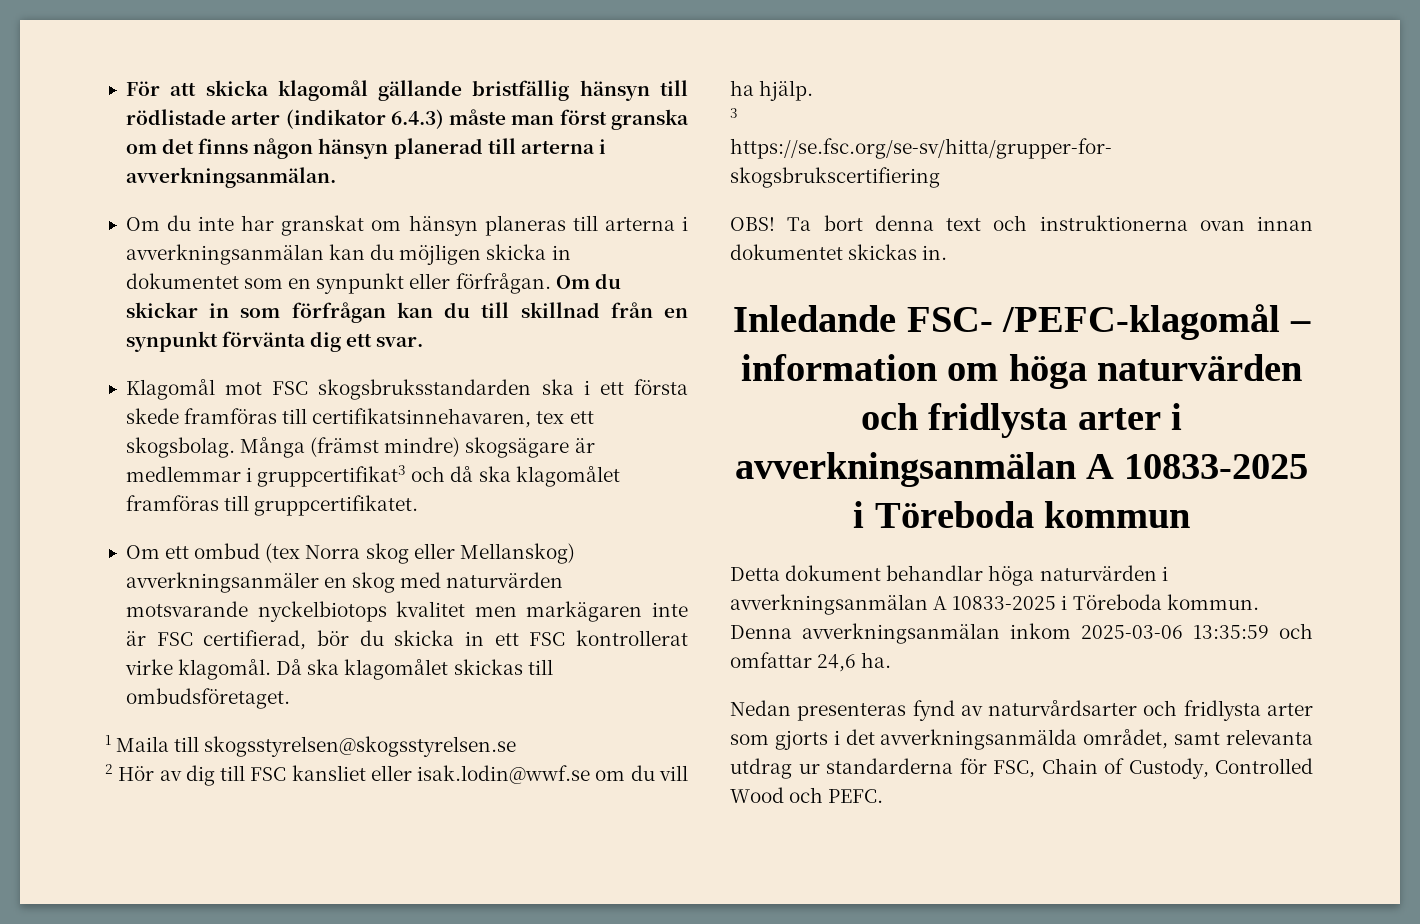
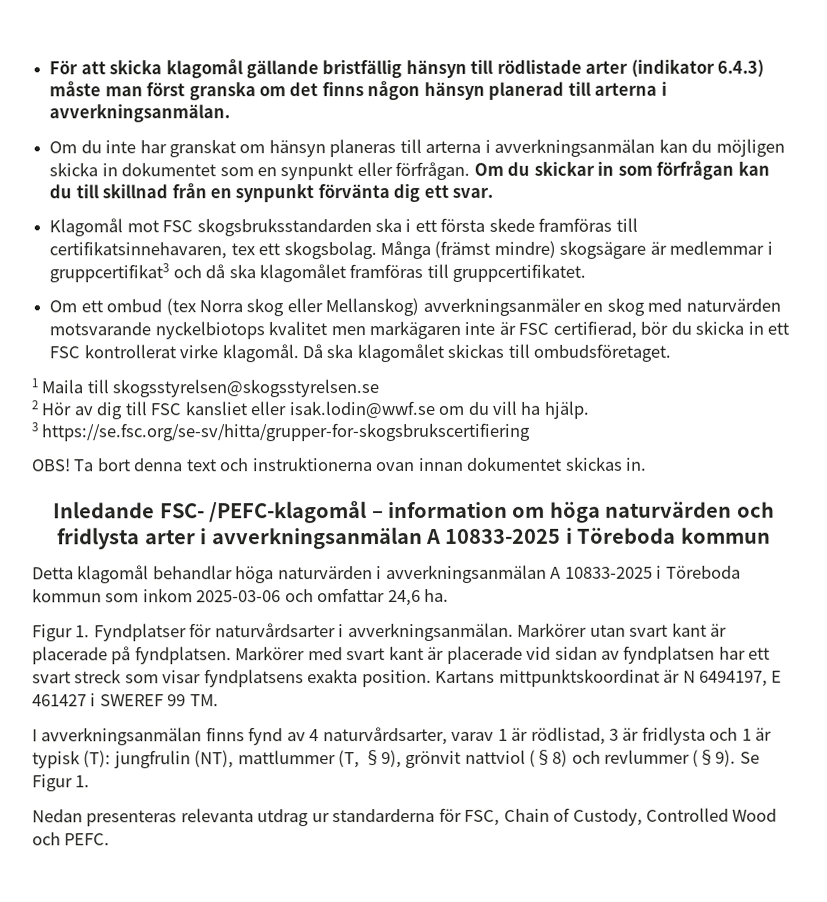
- Detta dokument behandlar höga naturvärden i avverkningsanmälan A 10833-2025 i Töreboda kommun. Denna avverkningsanmälan inkom 2025-03-06 13:35:59 och omfattar 24,6 ha.
+ Detta klagomål behandlar höga naturvärden i avverkningsanmälan A 10833-2025 i Töreboda kommun som inkom 2025-03-06 och omfattar 24,6 ha.
- Nedan presenteras fynd av naturvårdsarter och fridlysta arter som gjorts i det avverkningsanmälda området, samt relevanta utdrag ur standarderna för FSC, Chain of Custody, Controlled Wood och PEFC.
+ Figur 1. Fyndplatser för naturvårdsarter i avverkningsanmälan. Markörer utan svart kant är placerade på fyndplatsen. Markörer med svart kant är placerade vid sidan av fyndplatsen har ett svart streck som visar fyndplatsens exakta position. Kartans mittpunktskoordinat är N 6494197, E 461427 i SWEREF 99 TM.
+ I avverkningsanmälan finns fynd av 4 naturvårdsarter, varav 1 är rödlistad, 3 är fridlysta och 1 är typisk (T): jungfrulin (NT), mattlummer (T, §9), grönvit nattviol (§8) och revlummer (§9). Se Figur 1.
+ Nedan presenteras relevanta utdrag ur standarderna för FSC, Chain of Custody, Controlled Wood och PEFC.

